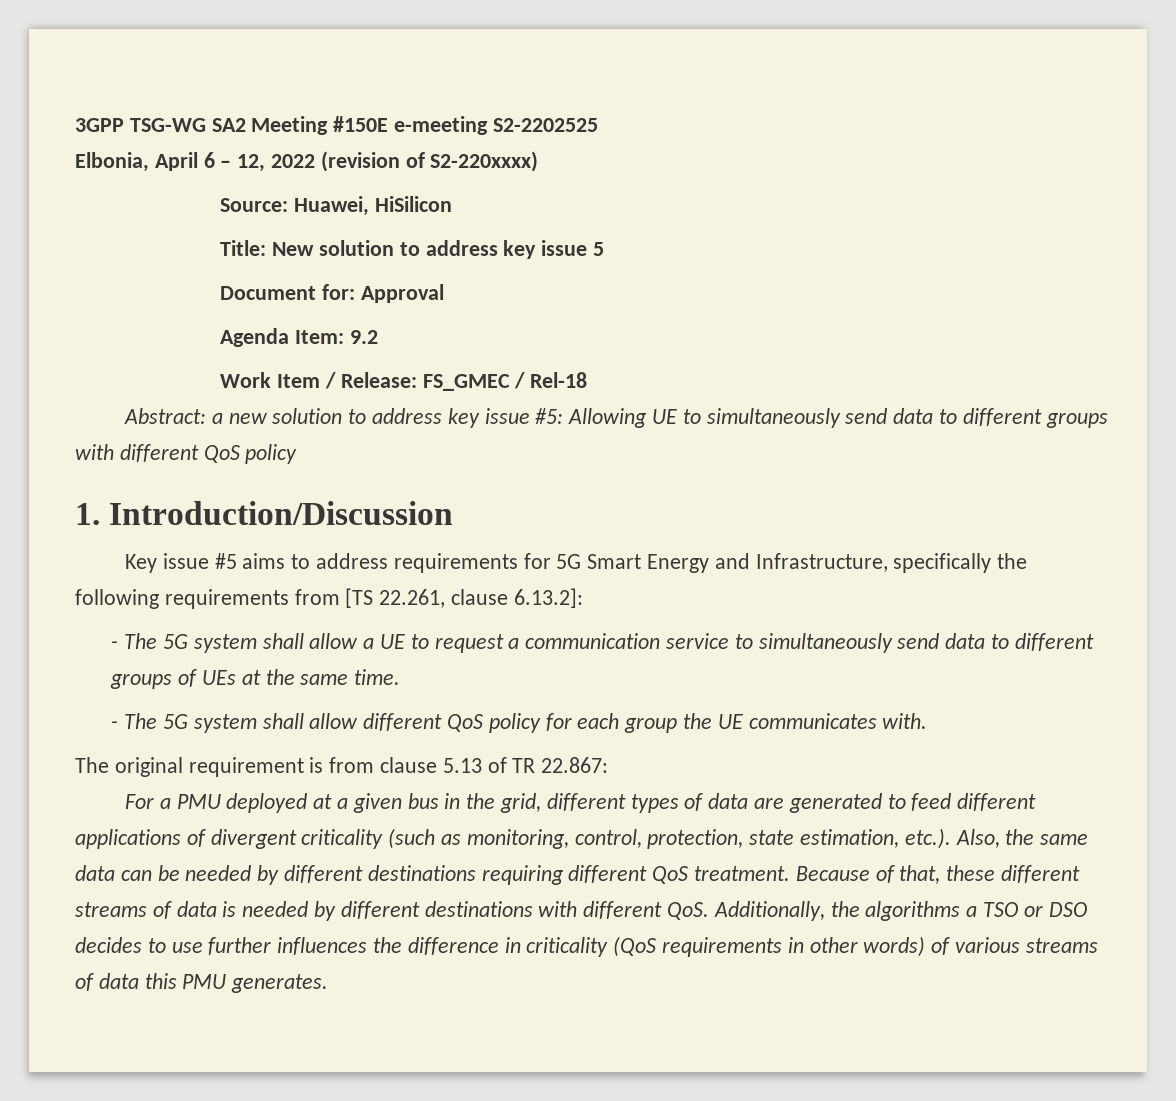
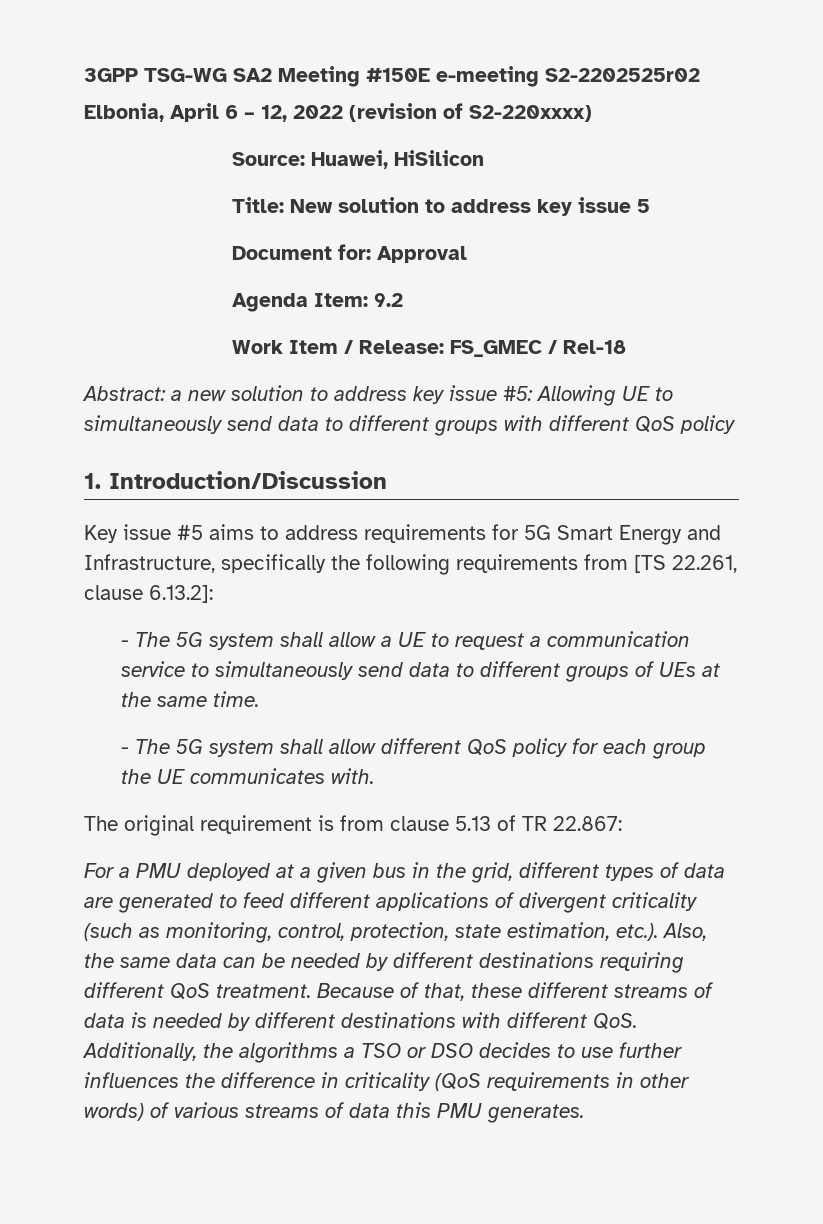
- 3GPP TSG-WG SA2 Meeting #150E e-meeting S2-2202525
+ 3GPP TSG-WG SA2 Meeting #150E e-meeting S2-2202525r02

